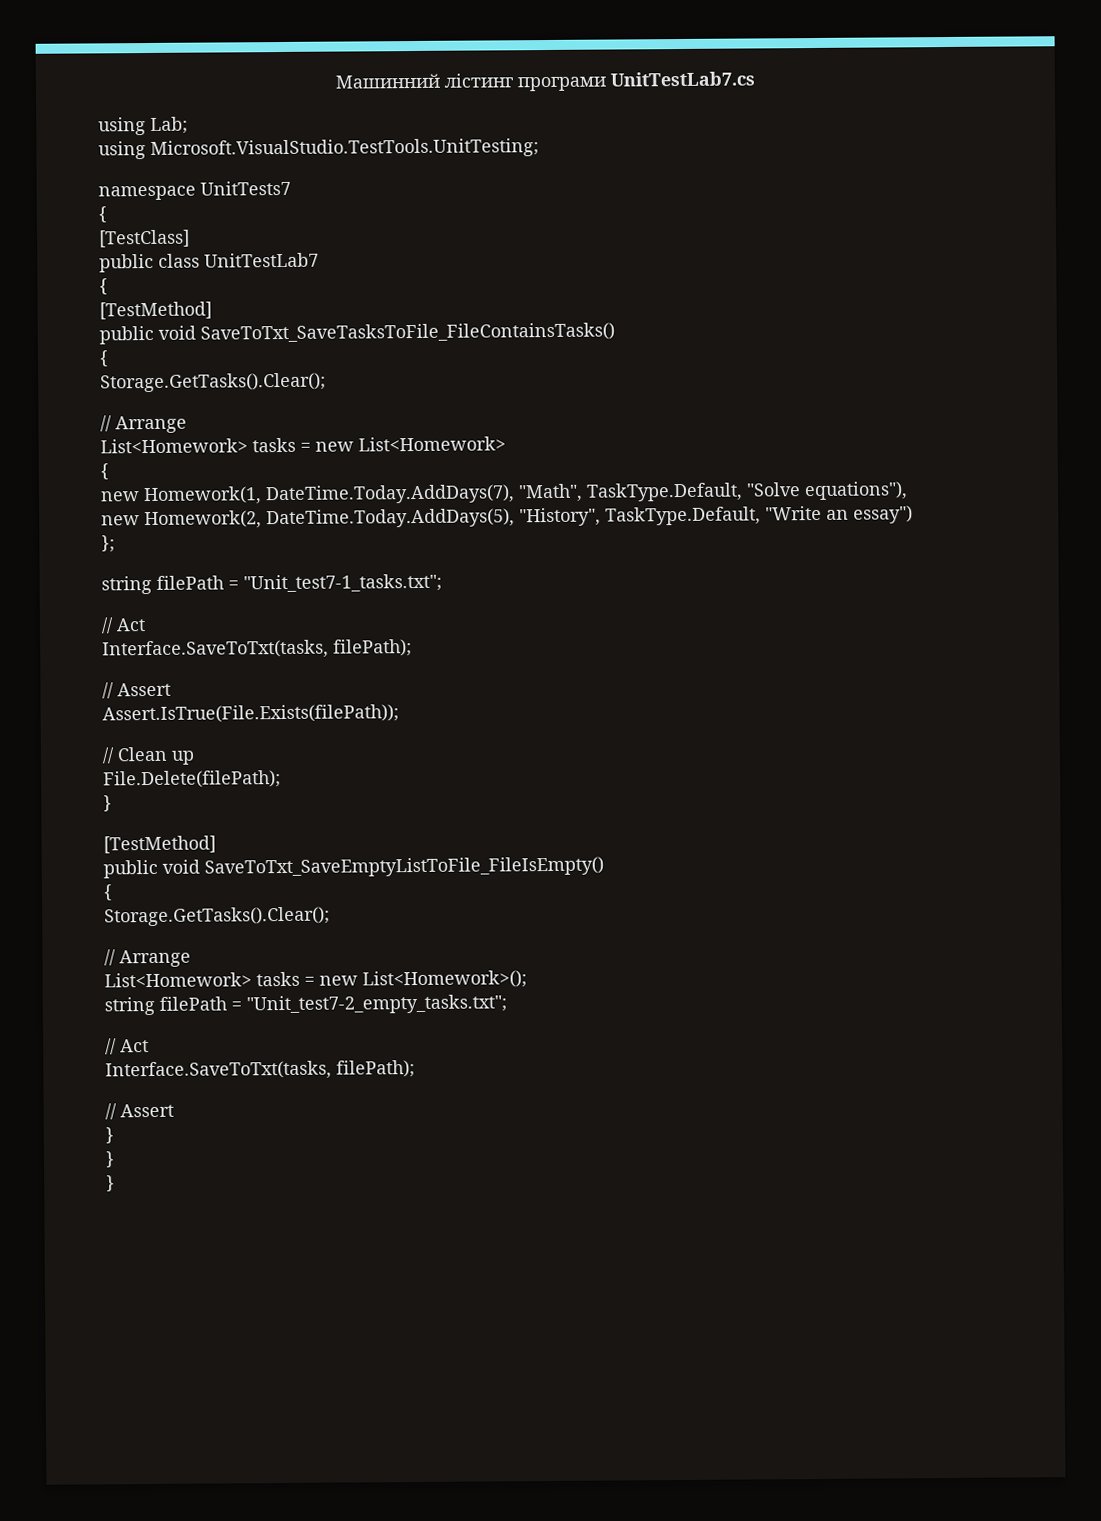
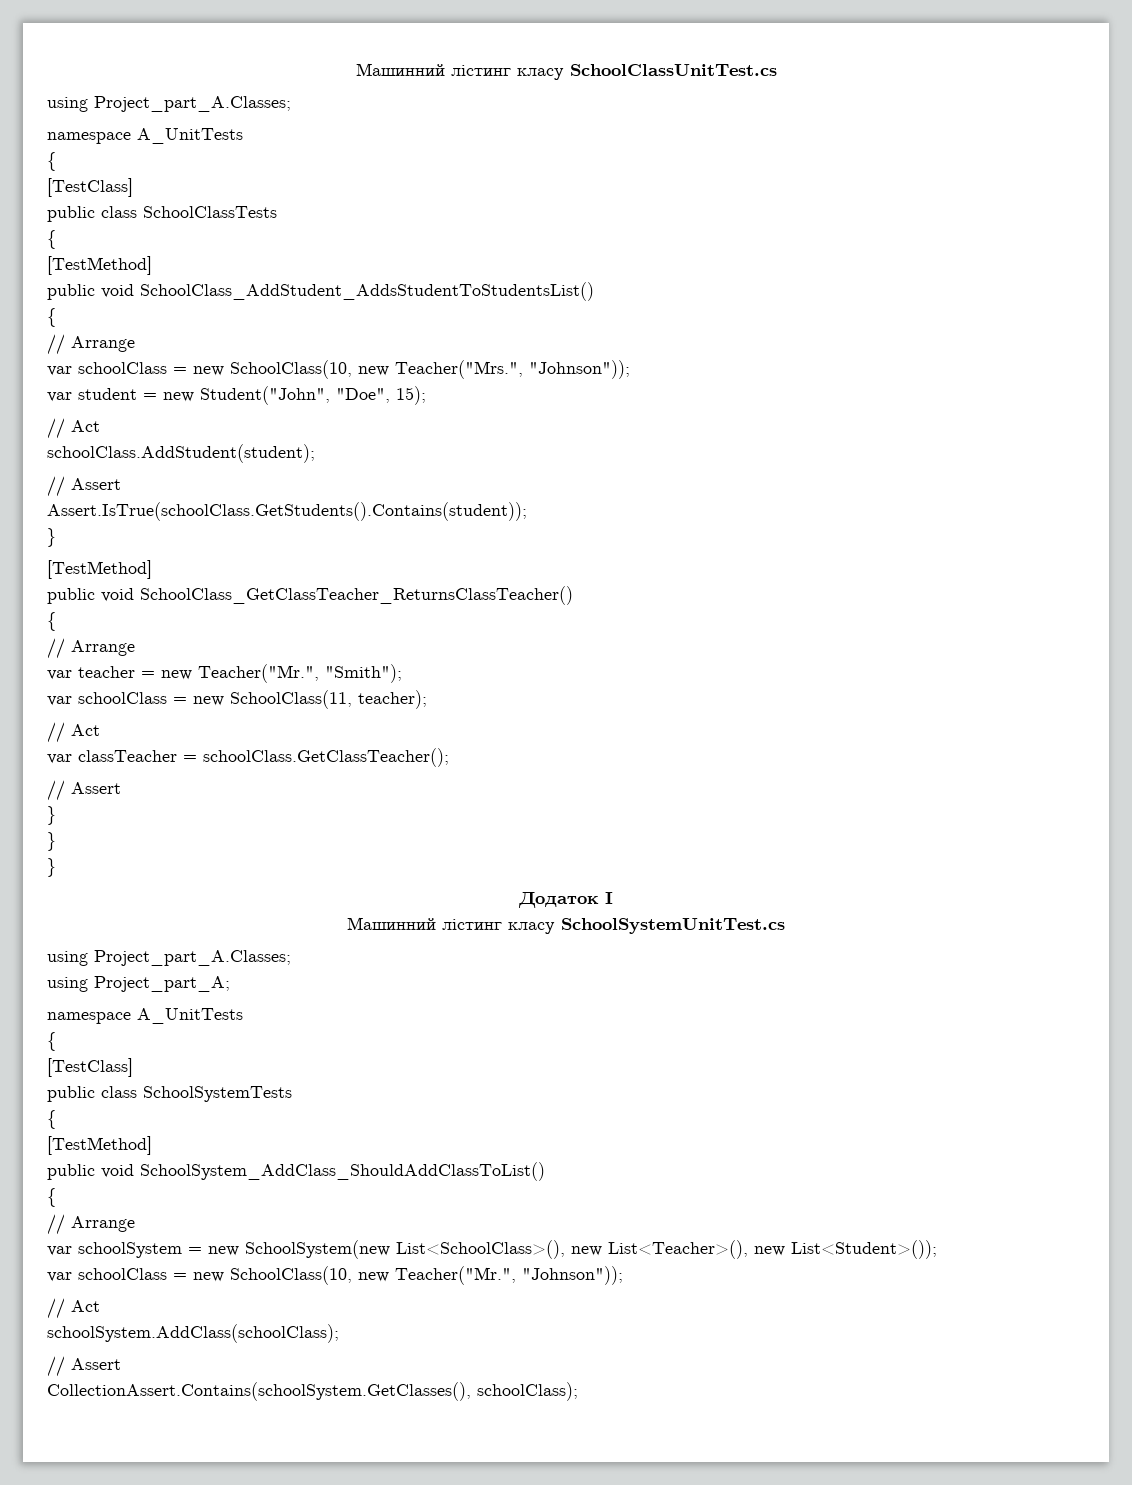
- Машинний лістинг програми UnitTestLab7.cs
- using Lab;
- using Microsoft.VisualStudio.TestTools.UnitTesting;
- namespace UnitTests7
+ Машинний лістинг класу SchoolClassUnitTest.cs
+ using Project_part_A.Classes;
+ namespace A_UnitTests
  {
  [TestClass]
- public class UnitTestLab7
+ public class SchoolClassTests
  {
  [TestMethod]
- public void SaveToTxt_SaveTasksToFile_FileContainsTasks()
+ public void SchoolClass_AddStudent_AddsStudentToStudentsList()
  {
- Storage.GetTasks().Clear();
  // Arrange
- List<Homework> tasks = new List<Homework>
- {
- new Homework(1, DateTime.Today.AddDays(7), "Math", TaskType.Default, "Solve equations"),
- new Homework(2, DateTime.Today.AddDays(5), "History", TaskType.Default, "Write an essay")
- };
- string filePath = "Unit_test7-1_tasks.txt";
+ var schoolClass = new SchoolClass(10, new Teacher("Mrs.", "Johnson"));
+ var student = new Student("John", "Doe", 15);
  // Act
- Interface.SaveToTxt(tasks, filePath);
+ schoolClass.AddStudent(student);
  // Assert
- Assert.IsTrue(File.Exists(filePath));
- // Clean up
- File.Delete(filePath);
+ Assert.IsTrue(schoolClass.GetStudents().Contains(student));
- public void SaveToTxt_SaveEmptyListToFile_FileIsEmpty()
+ public void SchoolClass_GetClassTeacher_ReturnsClassTeacher()
  {
- Storage.GetTasks().Clear();
  // Arrange
- List<Homework> tasks = new List<Homework>();
- string filePath = "Unit_test7-2_empty_tasks.txt";
+ var teacher = new Teacher("Mr.", "Smith");
+ var schoolClass = new SchoolClass(11, teacher);
  // Act
- Interface.SaveToTxt(tasks, filePath);
+ var classTeacher = schoolClass.GetClassTeacher();
+ Додаток І
+ Машинний лістинг класу SchoolSystemUnitTest.cs
+ using Project_part_A.Classes;
+ using Project_part_A;
+ namespace A_UnitTests
+ {
+ [TestClass]
+ public class SchoolSystemTests
+ {
+ [TestMethod]
+ public void SchoolSystem_AddClass_ShouldAddClassToList()
+ {
+ // Arrange
+ var schoolSystem = new SchoolSystem(new List<SchoolClass>(), new List<Teacher>(), new List<Student>());
+ var schoolClass = new SchoolClass(10, new Teacher("Mr.", "Johnson"));
+ // Act
+ schoolSystem.AddClass(schoolClass);
+ // Assert
+ CollectionAssert.Contains(schoolSystem.GetClasses(), schoolClass);

